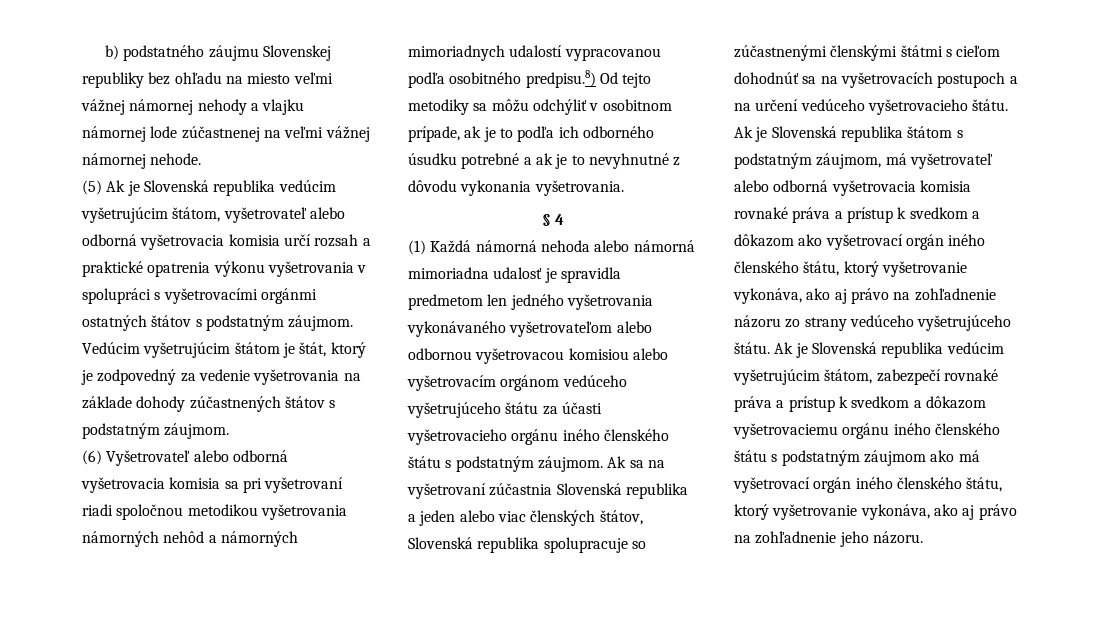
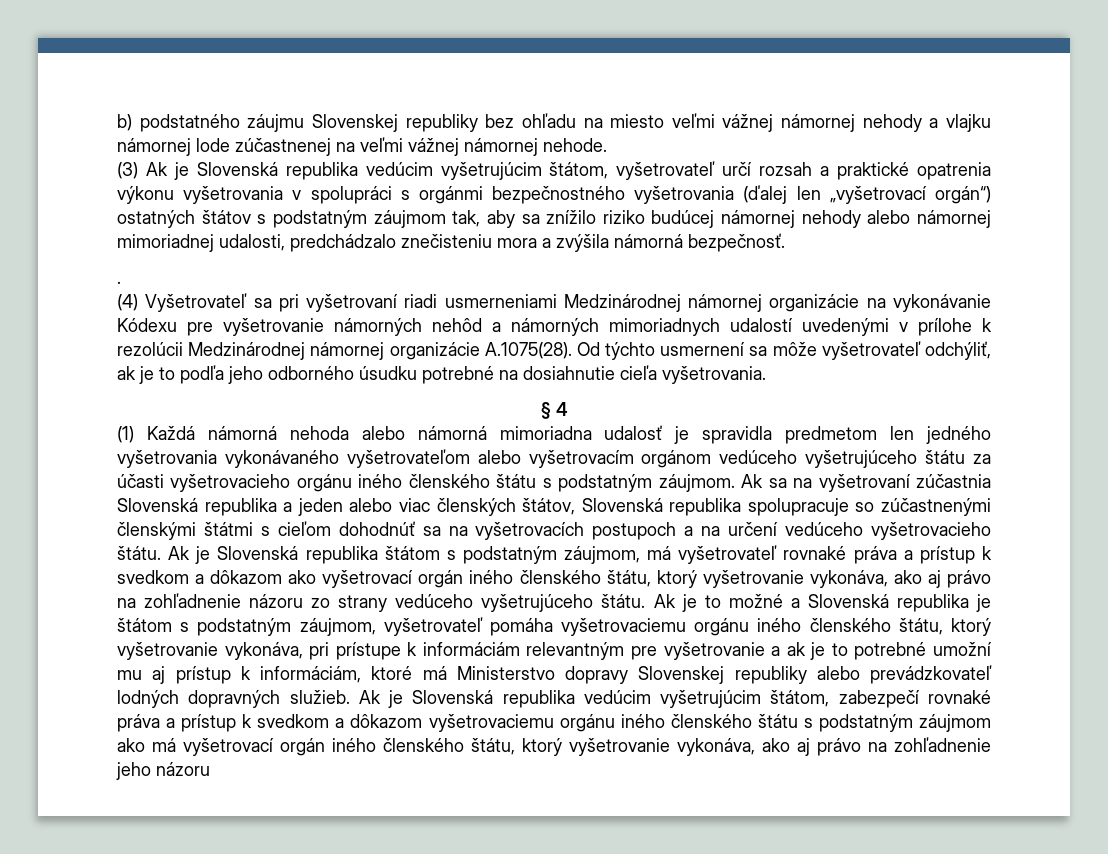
- (5) Ak je Slovenská republika vedúcim vyšetrujúcim štátom, vyšetrovateľ alebo odborná vyšetrovacia komisia určí rozsah a praktické opatrenia výkonu vyšetrovania v spolupráci s vyšetrovacími orgánmi ostatných štátov s podstatným záujmom. Vedúcim vyšetrujúcim štátom je štát, ktorý je zodpovedný za vedenie vyšetrovania na základe dohody zúčastnených štátov s podstatným záujmom.
- (6) Vyšetrovateľ alebo odborná vyšetrovacia komisia sa pri vyšetrovaní riadi spoločnou metodikou vyšetrovania námorných nehôd a námorných mimoriadnych udalostí vypracovanou podľa osobitného predpisu.8) Od tejto metodiky sa môžu odchýliť v osobitnom prípade, ak je to podľa ich odborného úsudku potrebné a ak je to nevyhnutné z dôvodu vykonania vyšetrovania.
+ (3) Ak je Slovenská republika vedúcim vyšetrujúcim štátom, vyšetrovateľ určí rozsah a praktické opatrenia výkonu vyšetrovania v spolupráci s orgánmi bezpečnostného vyšetrovania (ďalej len „vyšetrovací orgán“) ostatných štátov s podstatným záujmom tak, aby sa znížilo riziko budúcej námornej nehody alebo námornej mimoriadnej udalosti, predchádzalo znečisteniu mora a zvýšila námorná bezpečnosť.
+ .
+ (4) Vyšetrovateľ sa pri vyšetrovaní riadi usmerneniami Medzinárodnej námornej organizácie na vykonávanie Kódexu pre vyšetrovanie námorných nehôd a námorných mimoriadnych udalostí uvedenými v prílohe k rezolúcii Medzinárodnej námornej organizácie A.1075(28). Od týchto usmernení sa môže vyšetrovateľ odchýliť, ak je to podľa jeho odborného úsudku potrebné na dosiahnutie cieľa vyšetrovania.
- (1) Každá námorná nehoda alebo námorná mimoriadna udalosť je spravidla predmetom len jedného vyšetrovania vykonávaného vyšetrovateľom alebo odbornou vyšetrovacou komisiou alebo vyšetrovacím orgánom vedúceho vyšetrujúceho štátu za účasti vyšetrovacieho orgánu iného členského štátu s podstatným záujmom.
+ (1) Každá námorná nehoda alebo námorná mimoriadna udalosť je spravidla predmetom len jedného vyšetrovania vykonávaného vyšetrovateľom alebo vyšetrovacím orgánom vedúceho vyšetrujúceho štátu za účasti vyšetrovacieho orgánu iného členského štátu s podstatným záujmom.
- Ak je Slovenská republika štátom s podstatným záujmom, má vyšetrovateľ alebo odborná vyšetrovacia komisia rovnaké práva a prístup k svedkom a dôkazom ako vyšetrovací orgán iného členského štátu, ktorý vyšetrovanie vykonáva, ako aj právo na zohľadnenie názoru zo strany vedúceho vyšetrujúceho štátu.
+ Ak je Slovenská republika štátom s podstatným záujmom, má vyšetrovateľ rovnaké práva a prístup k svedkom a dôkazom ako vyšetrovací orgán iného členského štátu, ktorý vyšetrovanie vykonáva, ako aj právo na zohľadnenie názoru zo strany vedúceho vyšetrujúceho štátu.
- Ak je Slovenská republika vedúcim vyšetrujúcim štátom, zabezpečí rovnaké práva a prístup k svedkom a dôkazom vyšetrovaciemu orgánu iného členského štátu s podstatným záujmom ako má vyšetrovací orgán iného členského štátu, ktorý vyšetrovanie vykonáva, ako aj právo na zohľadnenie jeho názoru.
+ Ak je to možné a Slovenská republika je štátom s podstatným záujmom, vyšetrovateľ pomáha vyšetrovaciemu orgánu iného členského štátu, ktorý vyšetrovanie vykonáva, pri prístupe k informáciám relevantným pre vyšetrovanie a ak je to potrebné umožní mu aj prístup k informáciám, ktoré má Ministerstvo dopravy Slovenskej republiky alebo prevádzkovateľ lodných dopravných služieb. Ak je Slovenská republika vedúcim vyšetrujúcim štátom, zabezpečí rovnaké práva a prístup k svedkom a dôkazom vyšetrovaciemu orgánu iného členského štátu s podstatným záujmom ako má vyšetrovací orgán iného členského štátu, ktorý vyšetrovanie vykonáva, ako aj právo na zohľadnenie jeho názoru

